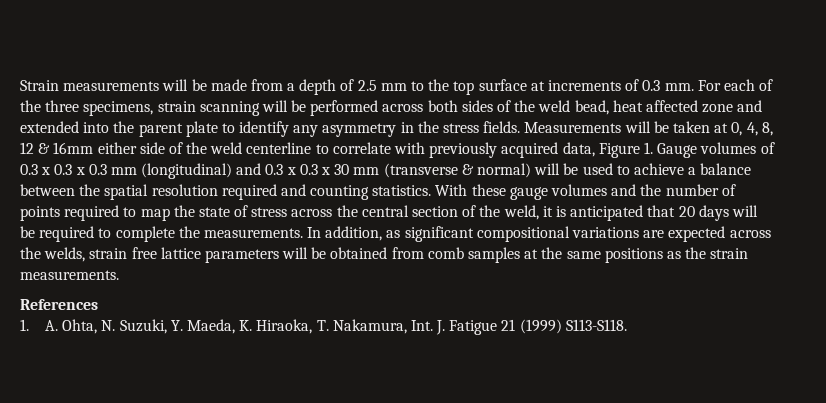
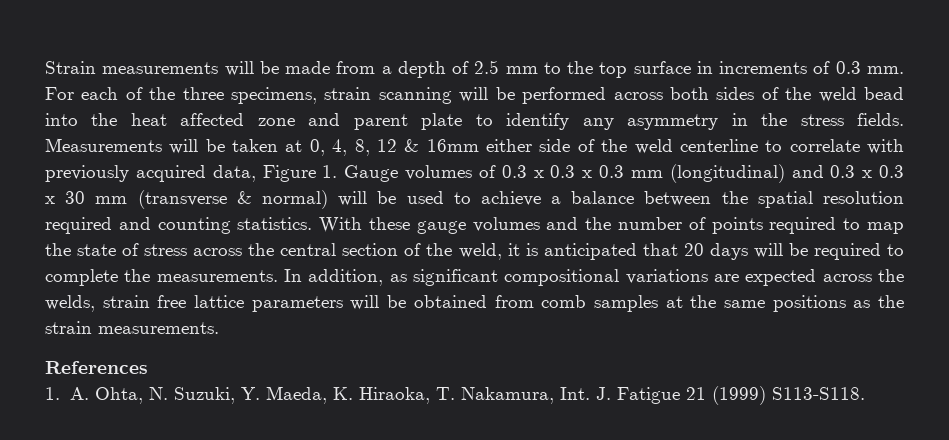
- Strain measurements will be made from a depth of 2.5 mm to the top surface at increments of 0.3 mm.
+ Strain measurements will be made from a depth of 2.5 mm to the top surface in increments of 0.3 mm.
- For each of the three specimens, strain scanning will be performed across both sides of the weld bead, heat affected zone and extended into the parent plate to identify any asymmetry in the stress fields.
+ For each of the three specimens, strain scanning will be performed across both sides of the weld bead into the heat affected zone and parent plate to identify any asymmetry in the stress fields.

